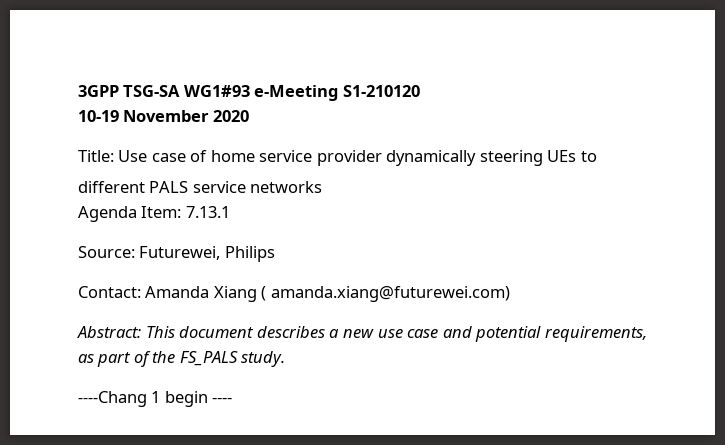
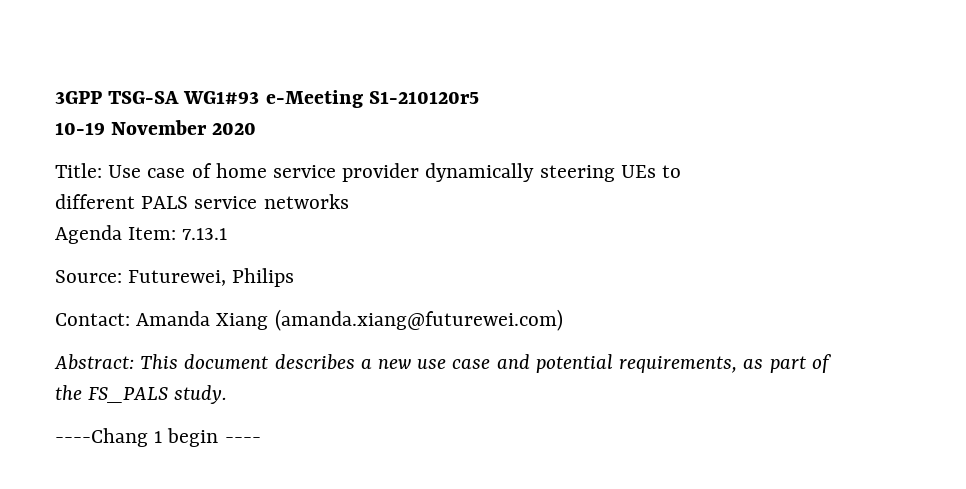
- 3GPP TSG-SA WG1#93 e-Meeting S1-210120
+ 3GPP TSG-SA WG1#93 e-Meeting S1-210120r5
- Contact: Amanda Xiang ( amanda.xiang@futurewei.com)
+ Contact: Amanda Xiang (amanda.xiang@futurewei.com)

